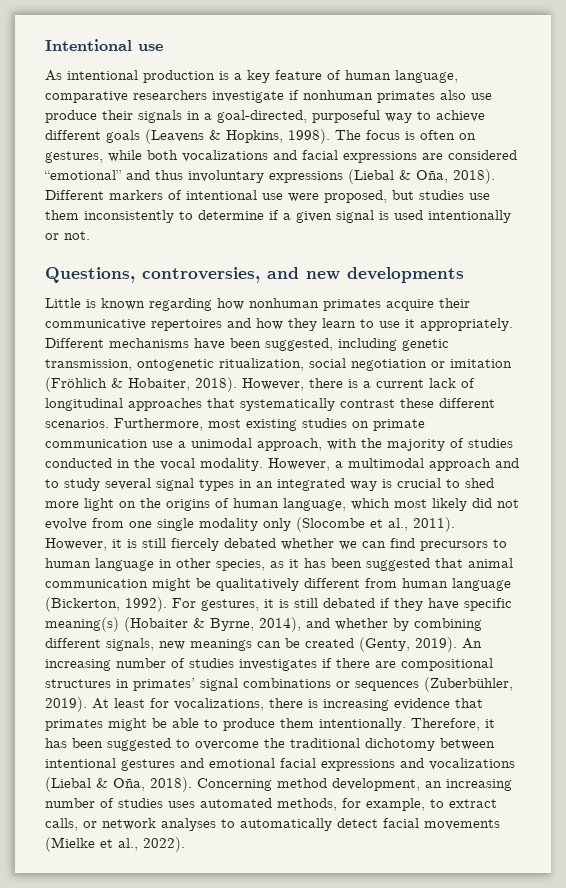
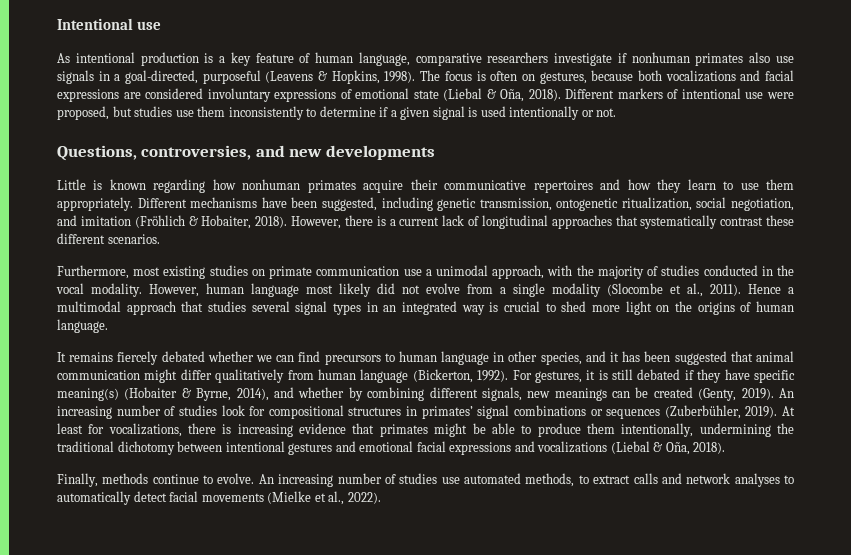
- As intentional production is a key feature of human language, comparative researchers investigate if nonhuman primates also use produce their signals in a goal-directed, purposeful way to achieve different goals (Leavens & Hopkins, 1998).
+ As intentional production is a key feature of human language, comparative researchers investigate if nonhuman primates also use signals in a goal-directed, purposeful (Leavens & Hopkins, 1998).
- The focus is often on gestures, while both vocalizations and facial expressions are considered “emotional” and thus involuntary expressions (Liebal & Oña, 2018).
+ The focus is often on gestures, because both vocalizations and facial expressions are considered involuntary expressions of emotional state (Liebal & Oña, 2018).
- Little is known regarding how nonhuman primates acquire their communicative repertoires and how they learn to use it appropriately.
+ Little is known regarding how nonhuman primates acquire their communicative repertoires and how they learn to use them appropriately.
- Different mechanisms have been suggested, including genetic transmission, ontogenetic ritualization, social negotiation or imitation (Fröhlich & Hobaiter, 2018).
+ Different mechanisms have been suggested, including genetic transmission, ontogenetic ritualization, social negotiation, and imitation (Fröhlich & Hobaiter, 2018).
- However, there is a current lack of longitudinal approaches that systematically contrast these different scenarios. Furthermore, most existing studies on primate communication use a unimodal approach, with the majority of studies conducted in the vocal modality.
+ However, there is a current lack of longitudinal approaches that systematically contrast these different scenarios.
+ Furthermore, most existing studies on primate communication use a unimodal approach, with the majority of studies conducted in the vocal modality.
- However, a multimodal approach and to study several signal types in an integrated way is crucial to shed more light on the origins of human language, which most likely did not evolve from one single modality only (Slocombe et al., 2011). However, it is still fiercely debated whether we can find precursors to human language in other species, as it has been suggested that animal communication might be qualitatively different from human language (Bickerton, 1992).
+ However, human language most likely did not evolve from a single modality (Slocombe et al., 2011). Hence a multimodal approach that studies several signal types in an integrated way is crucial to shed more light on the origins of human language.
+ It remains fiercely debated whether we can find precursors to human language in other species, and it has been suggested that animal communication might differ qualitatively from human language (Bickerton, 1992).
- An increasing number of studies investigates if there are compositional structures in primates’ signal combinations or sequences (Zuberbühler, 2019).
+ An increasing number of studies look for compositional structures in primates’ signal combinations or sequences (Zuberbühler, 2019).
- At least for vocalizations, there is increasing evidence that primates might be able to produce them intentionally. Therefore, it has been suggested to overcome the traditional dichotomy between intentional gestures and emotional facial expressions and vocalizations (Liebal & Oña, 2018). Concerning method development, an increasing number of studies uses automated methods, for example, to extract calls, or network analyses to automatically detect facial movements (Mielke et al., 2022).
+ At least for vocalizations, there is increasing evidence that primates might be able to produce them intentionally, undermining the traditional dichotomy between intentional gestures and emotional facial expressions and vocalizations (Liebal & Oña, 2018).
+ Finally, methods continue to evolve. An increasing number of studies use automated methods, to extract calls and network analyses to automatically detect facial movements (Mielke et al., 2022).

